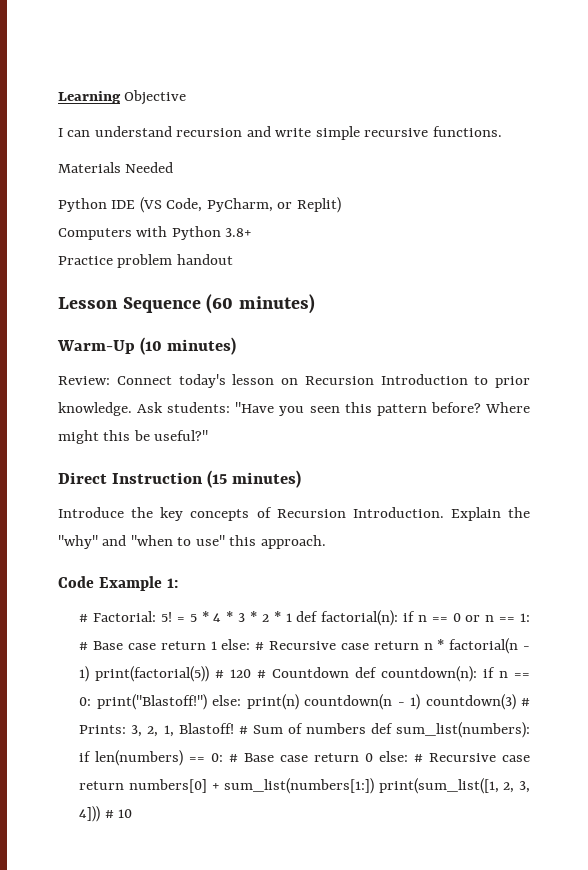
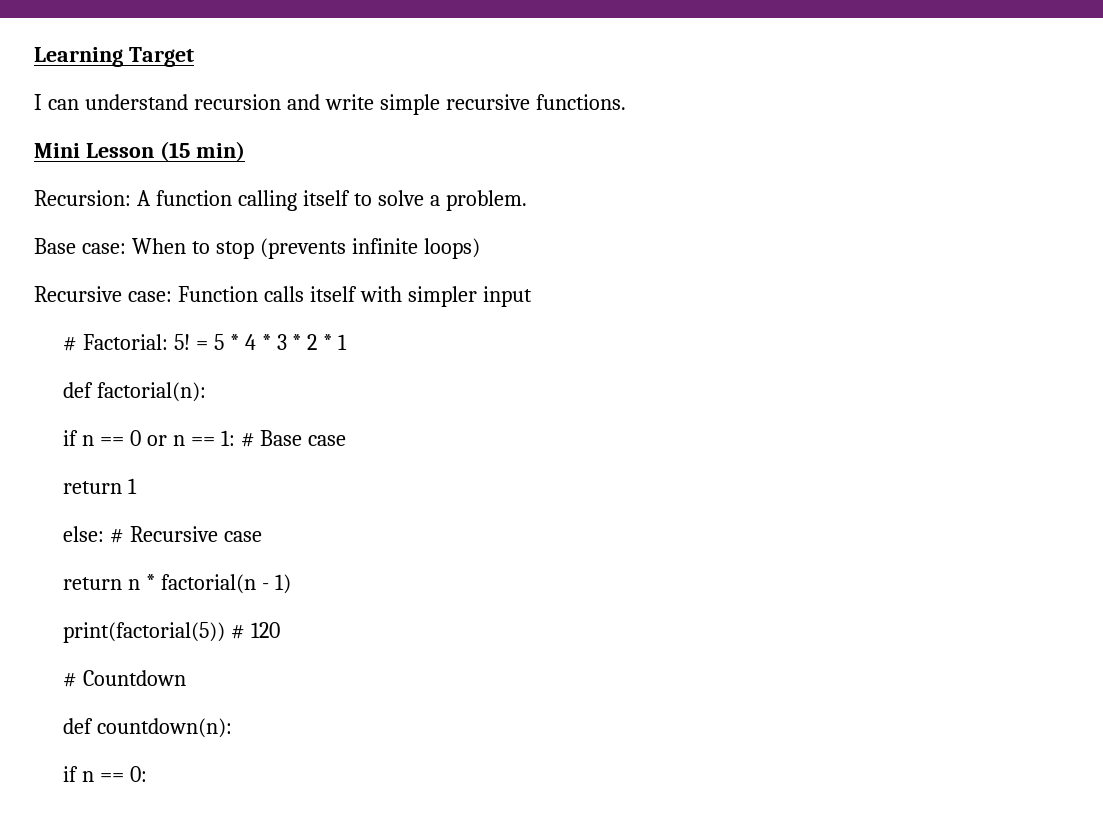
- Learning Objective
+ Learning Target
- Materials Needed
- Python IDE (VS Code, PyCharm, or Replit)
- Computers with Python 3.8+
- Practice problem handout
- Lesson Sequence (60 minutes)
- Warm-Up (10 minutes)
- Review: Connect today's lesson on Recursion Introduction to prior knowledge. Ask students: "Have you seen this pattern before? Where might this be useful?"
- Direct Instruction (15 minutes)
- Introduce the key concepts of Recursion Introduction. Explain the "why" and "when to use" this approach.
- Code Example 1:
+ Mini Lesson (15 min)
+ Recursion: A function calling itself to solve a problem.
+ Base case: When to stop (prevents infinite loops)
+ Recursive case: Function calls itself with simpler input
- = 5 * 4 * 3 * 2 * 1 def factorial(n): if n == 0 or n == 1: # Base case return 1 else: # Recursive case return n * factorial(n - 1) print(factorial(5)) # 120 # Countdown def countdown(n): if n == 0: print("Blastoff!") else: print(n) countdown(n - 1) countdown(3) # Prints: 3, 2, 1, Blastoff! # Sum of numbers def sum_list(numbers): if len(numbers) == 0: # Base case return 0 else: # Recursive case return numbers[0] + sum_list(numbers[1:]) print(sum_list([1, 2, 3, 4])) # 10
+ = 5 * 4 * 3 * 2 * 1
+ def factorial(n):
+ if n == 0 or n == 1: # Base case
+ return 1
+ else: # Recursive case
+ return n * factorial(n - 1)
+ print(factorial(5)) # 120
+ # Countdown
+ def countdown(n):
+ if n == 0:

